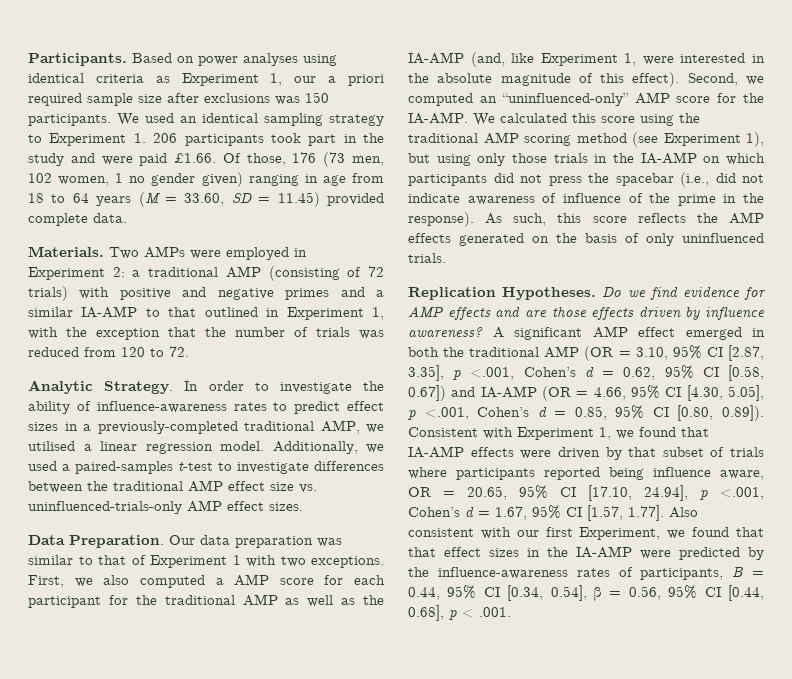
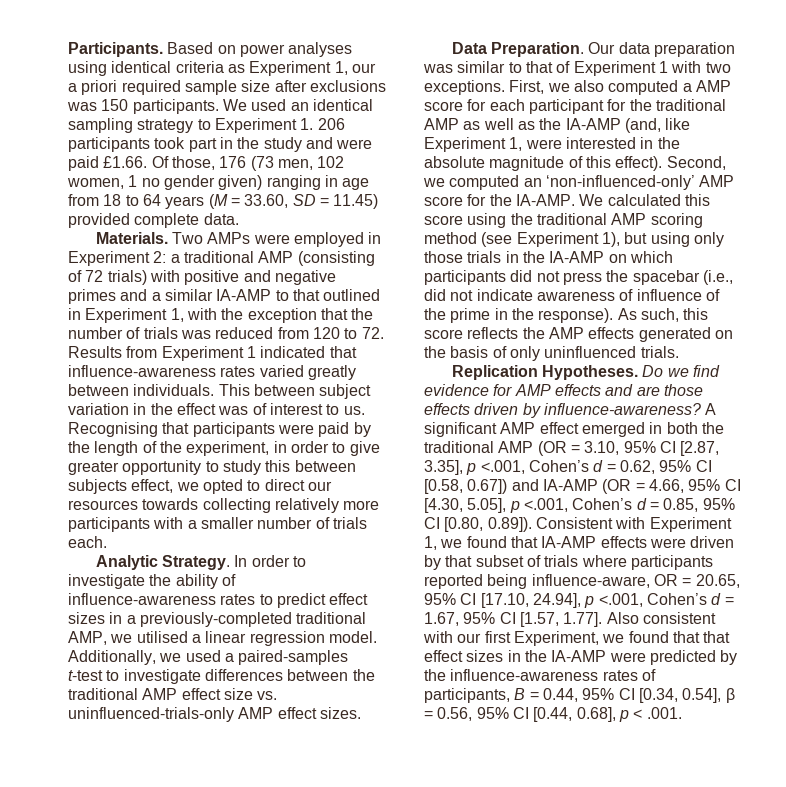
- Two AMPs were employed in Experiment 2: a traditional AMP (consisting of 72 trials) with positive and negative primes and a similar IA-AMP to that outlined in Experiment 1, with the exception that the number of trials was reduced from 120 to 72.
+ Two AMPs were employed in Experiment 2: a traditional AMP (consisting of 72 trials) with positive and negative primes and a similar IA-AMP to that outlined in Experiment 1, with the exception that the number of trials was reduced from 120 to 72. Results from Experiment 1 indicated that influence-awareness rates varied greatly between individuals. This between subject variation in the effect was of interest to us. Recognising that participants were paid by the length of the experiment, in order to give greater opportunity to study this between subjects effect, we opted to direct our resources towards collecting relatively more participants with a smaller number of trials each.
- Second, we computed an “uninfluenced-only” AMP score for the IA-AMP.
+ Second, we computed an ‘non-influenced-only’ AMP score for the IA-AMP.
- Do we find evidence for AMP effects and are those effects driven by influence awareness?
+ Do we find evidence for AMP effects and are those effects driven by influence-awareness?
- A significant AMP effect emerged in both the traditional AMP (OR = 3.10, 95% CI [2.87, 3.35], p <.001, Cohen’s d = 0.62, 95% CI [0.58, 0.67]) and IA-AMP (OR = 4.66, 95% CI [4.30, 5.05], p <.001, Cohen’s d = 0.85, 95% CI [0.80, 0.89]). Consistent with Experiment 1, we found that IA-AMP effects were driven by that subset of trials where participants reported being influence aware, OR = 20.65, 95% CI [17.10, 24.94], p <.001, Cohen’s d = 1.67, 95% CI [1.57, 1.77]. Also consistent with our first Experiment, we found that that effect sizes in the IA-AMP were predicted by the influence-awareness rates of participants, B = 0.44, 95% CI [0.34, 0.54], β = 0.56, 95% CI [0.44, 0.68], p < .001.
+ A significant AMP effect emerged in both the traditional AMP (OR = 3.10, 95% CI [2.87, 3.35], p <.001, Cohen’s d = 0.62, 95% CI [0.58, 0.67]) and IA-AMP (OR = 4.66, 95% CI [4.30, 5.05], p <.001, Cohen’s d = 0.85, 95% CI [0.80, 0.89]). Consistent with Experiment 1, we found that IA-AMP effects were driven by that subset of trials where participants reported being influence-aware, OR = 20.65, 95% CI [17.10, 24.94], p <.001, Cohen’s d = 1.67, 95% CI [1.57, 1.77]. Also consistent with our first Experiment, we found that that effect sizes in the IA-AMP were predicted by the influence-awareness rates of participants, B = 0.44, 95% CI [0.34, 0.54], β = 0.56, 95% CI [0.44, 0.68], p < .001.

